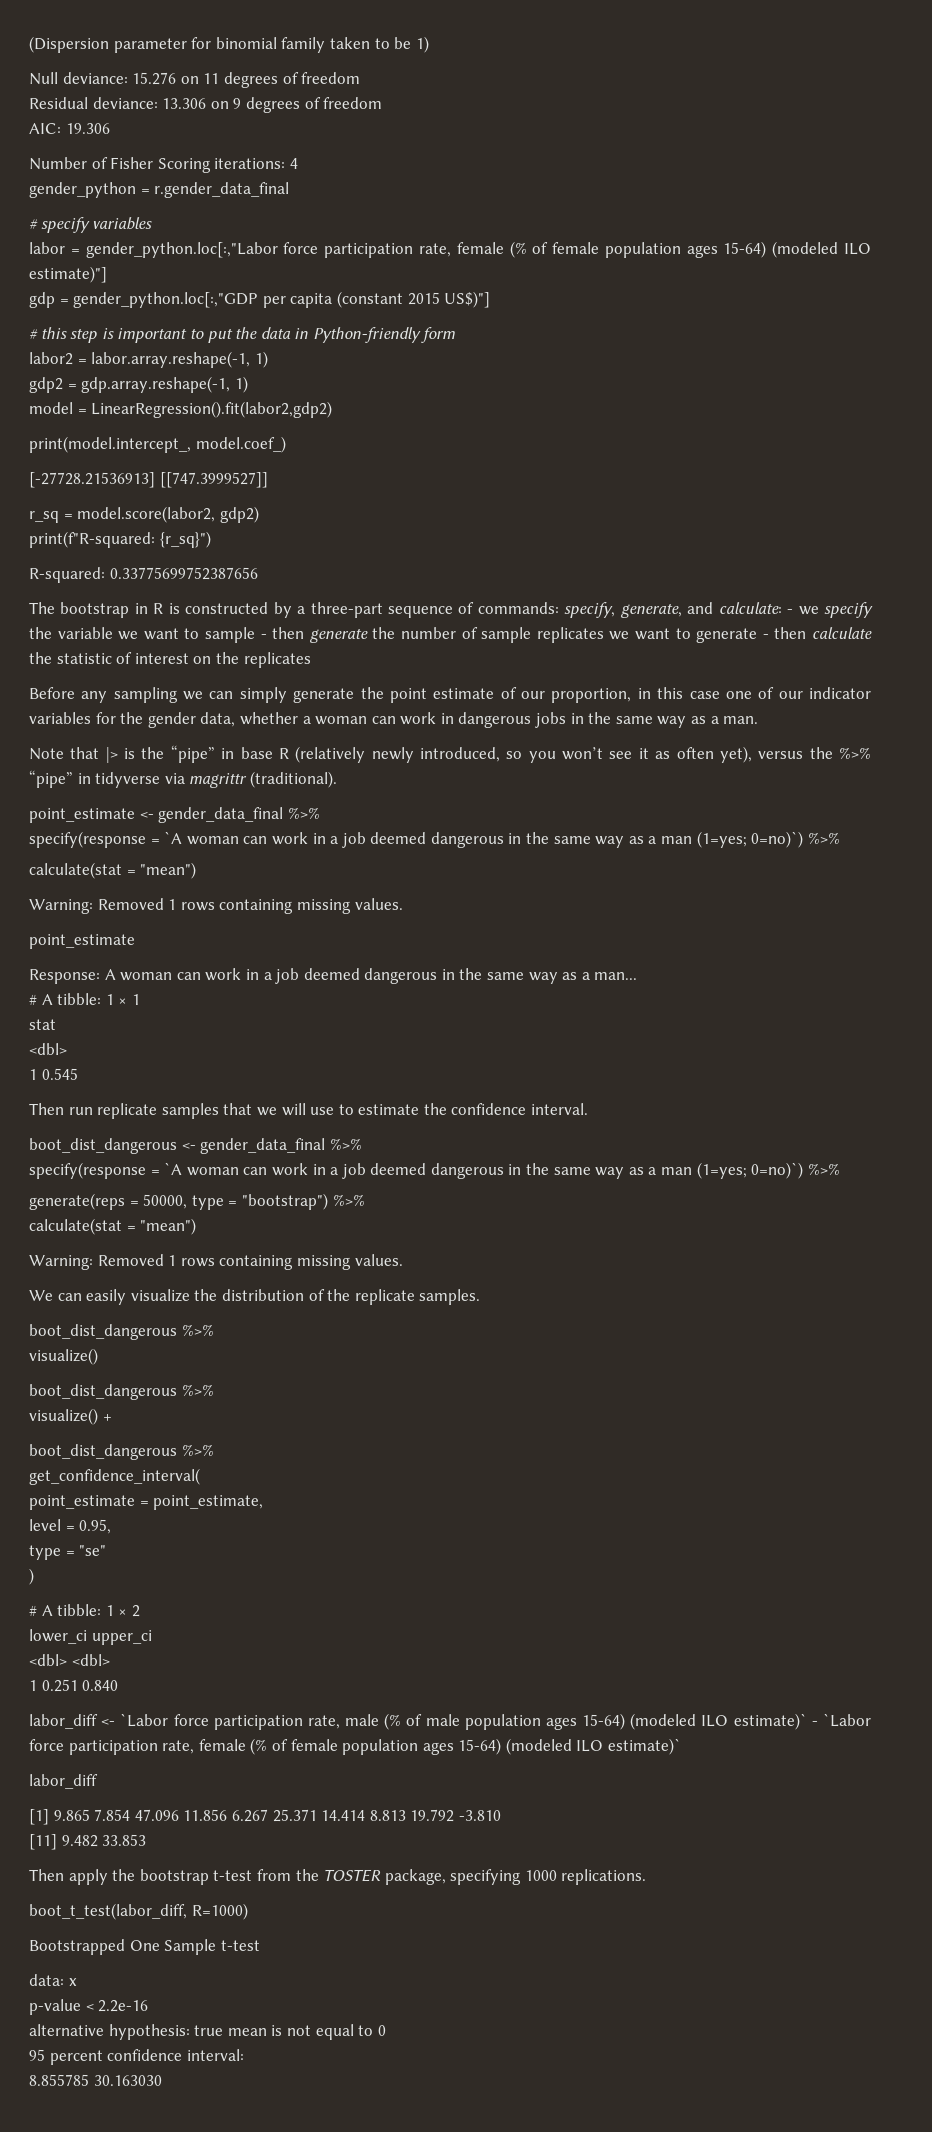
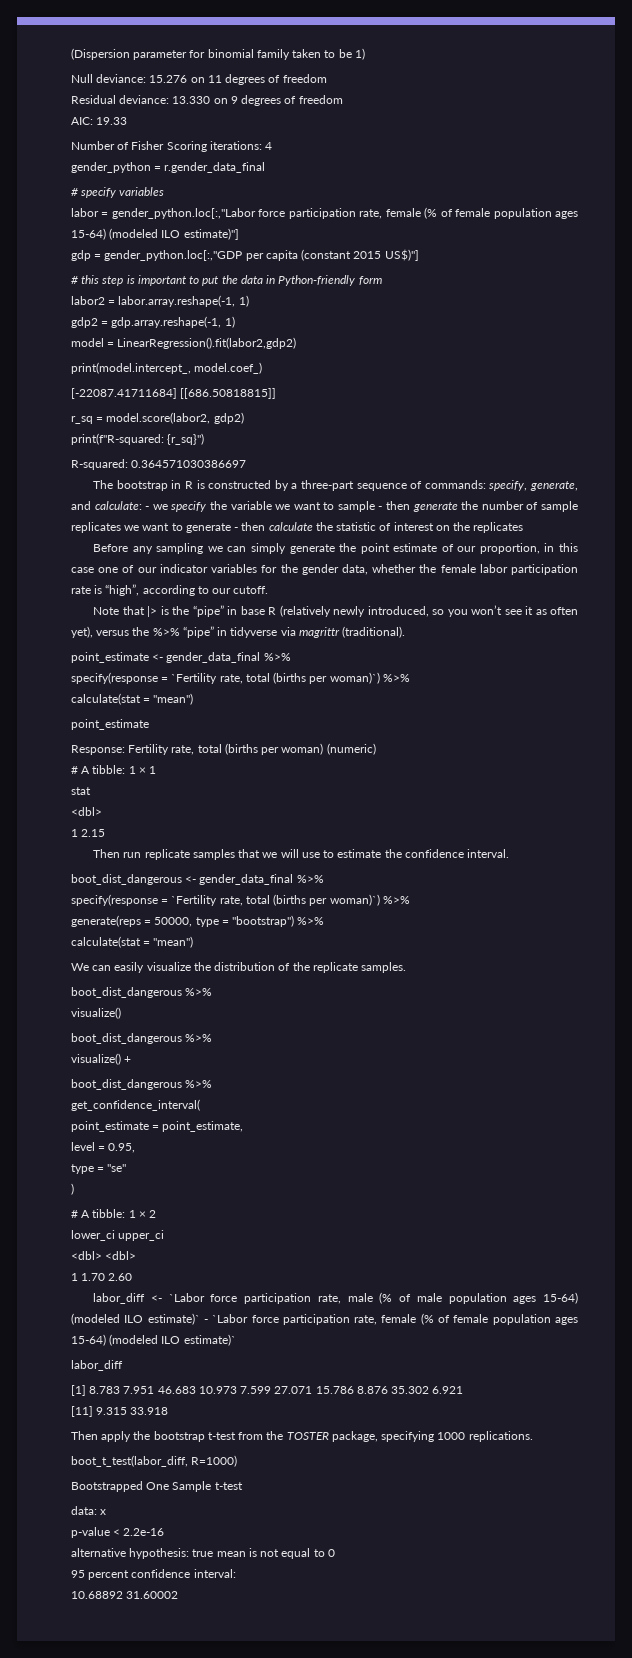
- Residual deviance: 13.306 on 9 degrees of freedom
+ Residual deviance: 13.330 on 9 degrees of freedom
- AIC: 19.306
+ AIC: 19.33
- [-27728.21536913] [[747.3999527]]
+ [-22087.41711684] [[686.50818815]]
- R-squared: 0.33775699752387656
+ R-squared: 0.364571030386697
- Before any sampling we can simply generate the point estimate of our proportion, in this case one of our indicator variables for the gender data, whether a woman can work in dangerous jobs in the same way as a man.
+ Before any sampling we can simply generate the point estimate of our proportion, in this case one of our indicator variables for the gender data, whether the female labor participation rate is “high”, according to our cutoff.
  point_estimate <- gender_data_final %>%
- specify(response = `A woman can work in a job deemed dangerous in the same way as a man (1=yes; 0=no)`) %>%
+ specify(response = `Fertility rate, total (births per woman)`) %>%
  calculate(stat = "mean")
- Warning: Removed 1 rows containing missing values.
  point_estimate
- Response: A woman can work in a job deemed dangerous in the same way as a man...
+ Response: Fertility rate, total (births per woman) (numeric)
- 1 0.545
+ 1 2.15
  boot_dist_dangerous <- gender_data_final %>%
- specify(response = `A woman can work in a job deemed dangerous in the same way as a man (1=yes; 0=no)`) %>%
+ specify(response = `Fertility rate, total (births per woman)`) %>%
  generate(reps = 50000, type = "bootstrap") %>%
  calculate(stat = "mean")
- Warning: Removed 1 rows containing missing values.
- 1 0.251 0.840
+ 1 1.70 2.60
- [1] 9.865 7.854 47.096 11.856 6.267 25.371 14.414 8.813 19.792 -3.810
+ [1] 8.783 7.951 46.683 10.973 7.599 27.071 15.786 8.876 35.302 6.921
- [11] 9.482 33.853
+ [11] 9.315 33.918
- 8.855785 30.163030
+ 10.68892 31.60002

